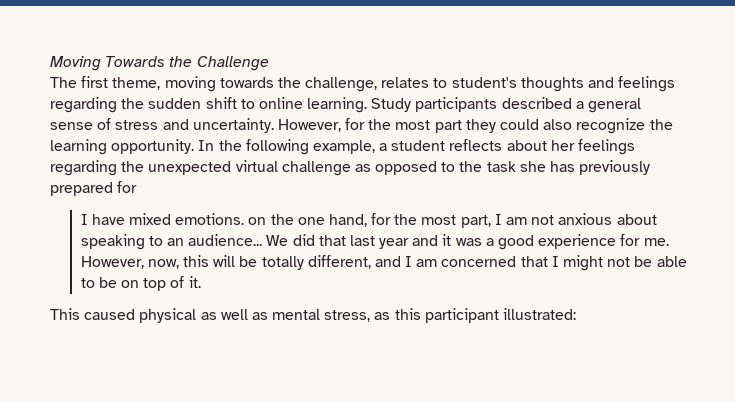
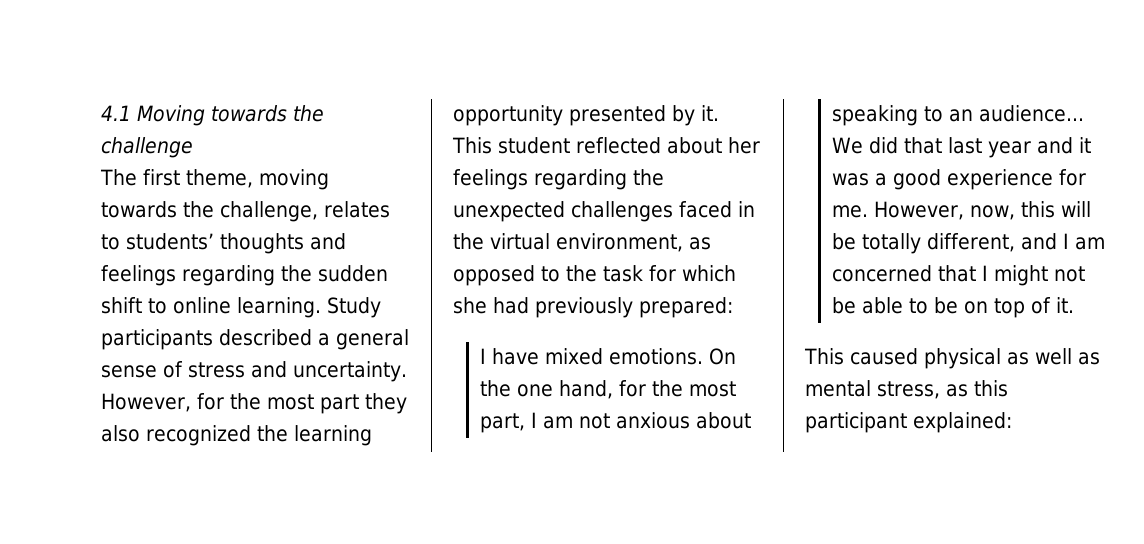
- Moving Towards the Challenge
+ 4.1 Moving towards the challenge
- The first theme, moving towards the challenge, relates to student's thoughts and feelings regarding the sudden shift to online learning.
+ The first theme, moving towards the challenge, relates to students’ thoughts and feelings regarding the sudden shift to online learning.
- However, for the most part they could also recognize the learning opportunity. In the following example, a student reflects about her feelings regarding the unexpected virtual challenge as opposed to the task she has previously prepared for
+ However, for the most part they also recognized the learning opportunity presented by it. This student reflected about her feelings regarding the unexpected challenges faced in the virtual environment, as opposed to the task for which she had previously prepared:
- I have mixed emotions. on the one hand, for the most part, I am not anxious about speaking to an audience...
+ I have mixed emotions. On the one hand, for the most part, I am not anxious about speaking to an audience...
- This caused physical as well as mental stress, as this participant illustrated:
+ This caused physical as well as mental stress, as this participant explained:

